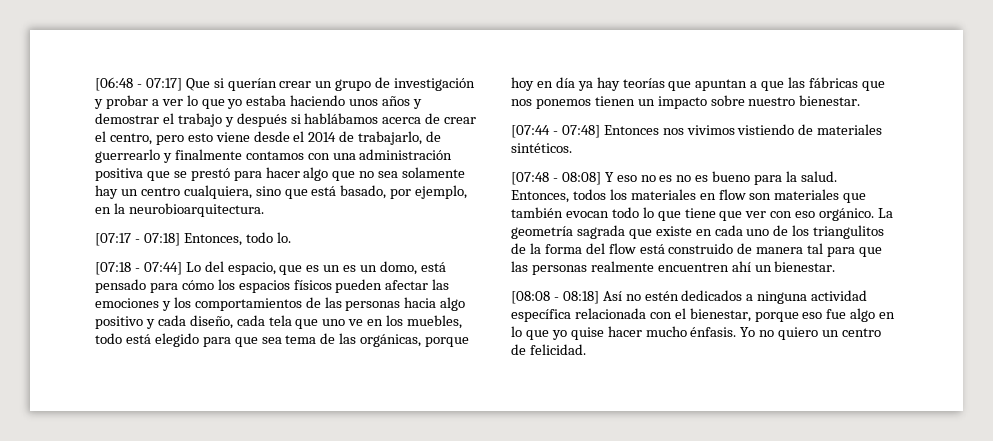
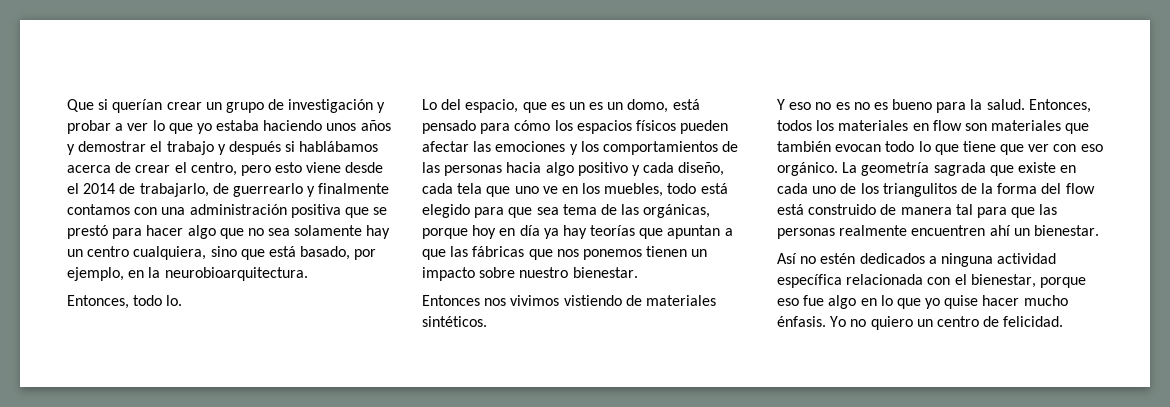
- [06:48 - 07:17] Que si querían crear un grupo de investigación y probar a ver lo que yo estaba haciendo unos años y demostrar el trabajo y después si hablábamos acerca de crear el centro, pero esto viene desde el 2014 de trabajarlo, de guerrearlo y finalmente contamos con una administración positiva que se prestó para hacer algo que no sea solamente hay un centro cualquiera, sino que está basado, por ejemplo, en la neurobioarquitectura.
+ Que si querían crear un grupo de investigación y probar a ver lo que yo estaba haciendo unos años y demostrar el trabajo y después si hablábamos acerca de crear el centro, pero esto viene desde el 2014 de trabajarlo, de guerrearlo y finalmente contamos con una administración positiva que se prestó para hacer algo que no sea solamente hay un centro cualquiera, sino que está basado, por ejemplo, en la neurobioarquitectura.
- [07:17 - 07:18] Entonces, todo lo.
+ Entonces, todo lo.
- [07:18 - 07:44] Lo del espacio, que es un es un domo, está pensado para cómo los espacios físicos pueden afectar las emociones y los comportamientos de las personas hacia algo positivo y cada diseño, cada tela que uno ve en los muebles, todo está elegido para que sea tema de las orgánicas, porque hoy en día ya hay teorías que apuntan a que las fábricas que nos ponemos tienen un impacto sobre nuestro bienestar.
+ Lo del espacio, que es un es un domo, está pensado para cómo los espacios físicos pueden afectar las emociones y los comportamientos de las personas hacia algo positivo y cada diseño, cada tela que uno ve en los muebles, todo está elegido para que sea tema de las orgánicas, porque hoy en día ya hay teorías que apuntan a que las fábricas que nos ponemos tienen un impacto sobre nuestro bienestar.
- [07:44 - 07:48] Entonces nos vivimos vistiendo de materiales sintéticos.
+ Entonces nos vivimos vistiendo de materiales sintéticos.
- [07:48 - 08:08] Y eso no es no es bueno para la salud.
+ Y eso no es no es bueno para la salud.
- [08:08 - 08:18] Así no estén dedicados a ninguna actividad específica relacionada con el bienestar, porque eso fue algo en lo que yo quise hacer mucho énfasis.
+ Así no estén dedicados a ninguna actividad específica relacionada con el bienestar, porque eso fue algo en lo que yo quise hacer mucho énfasis.

